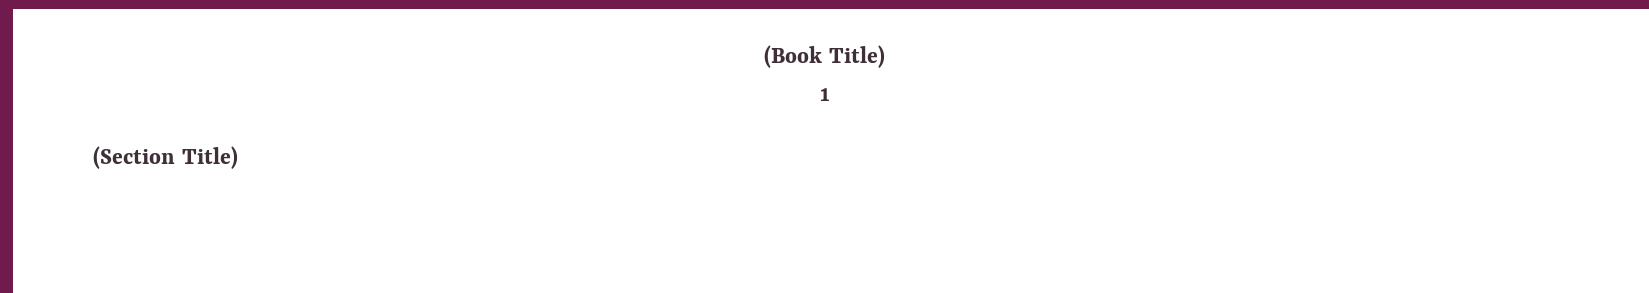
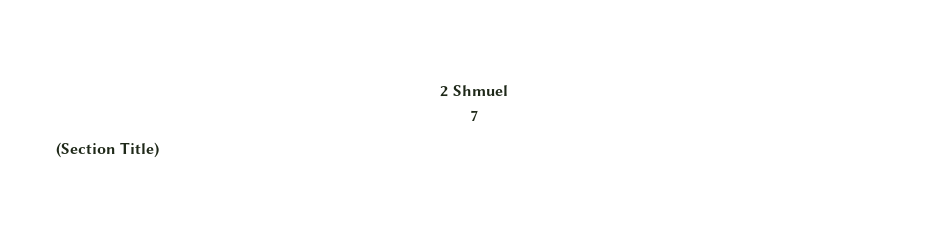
- (Book Title)
- 1
+ 2 Shmuel
+ 7

